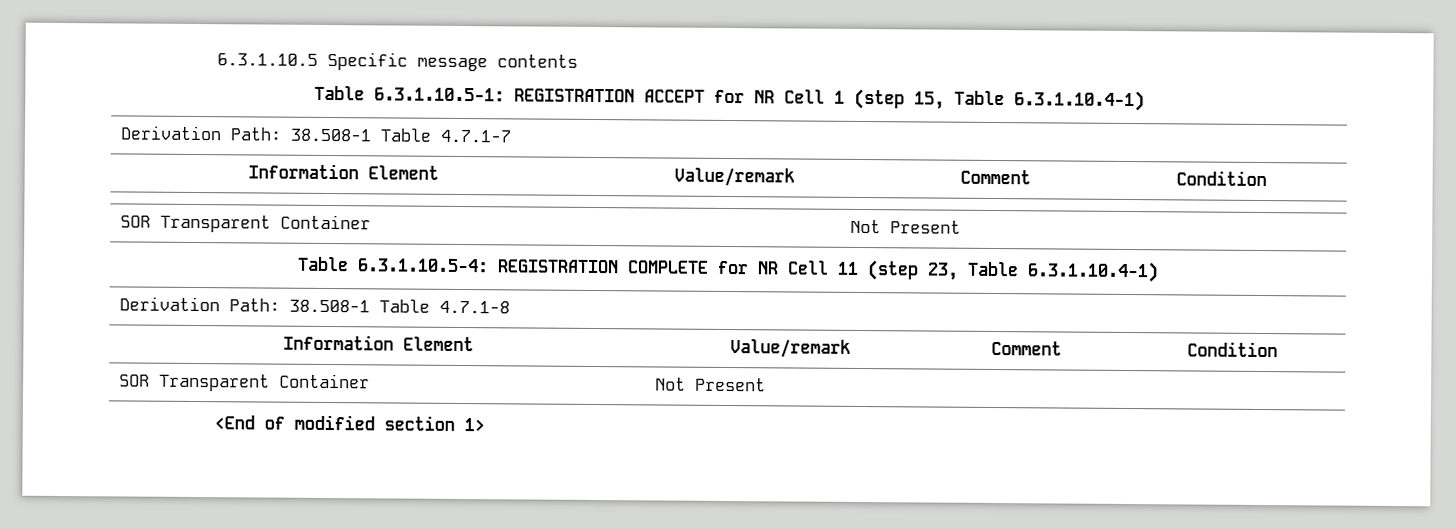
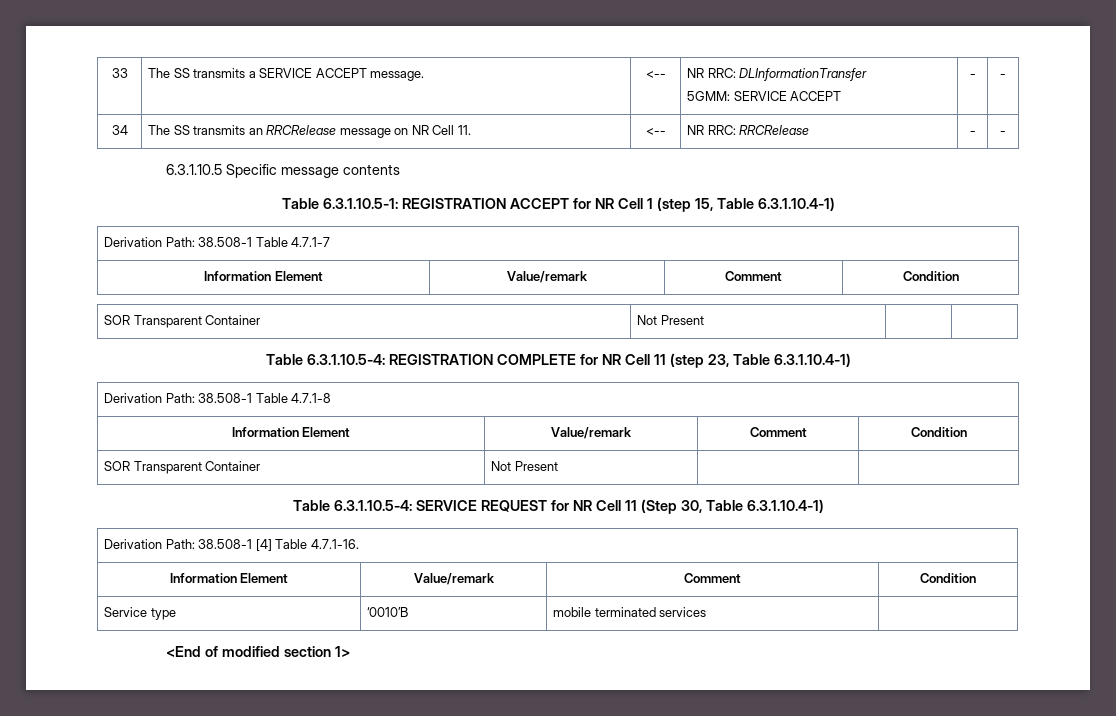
+ 33 | The SS transmits a SERVICE ACCEPT message. | <-- | NR RRC: DLInformationTransfer
+ 5GMM: SERVICE ACCEPT | - | -
+ 34 | The SS transmits an RRCRelease message on NR Cell 11. | <-- | NR RRC: RRCRelease | - | -
+ Table 6.3.1.10.5-4: SERVICE REQUEST for NR Cell 11 (Step 30, Table 6.3.1.10.4-1)
+ Derivation Path: 38.508-1 [4] Table 4.7.1-16.
+ Information Element | Value/remark | Comment | Condition
+ Service type | ‘0010’B | mobile terminated services |

